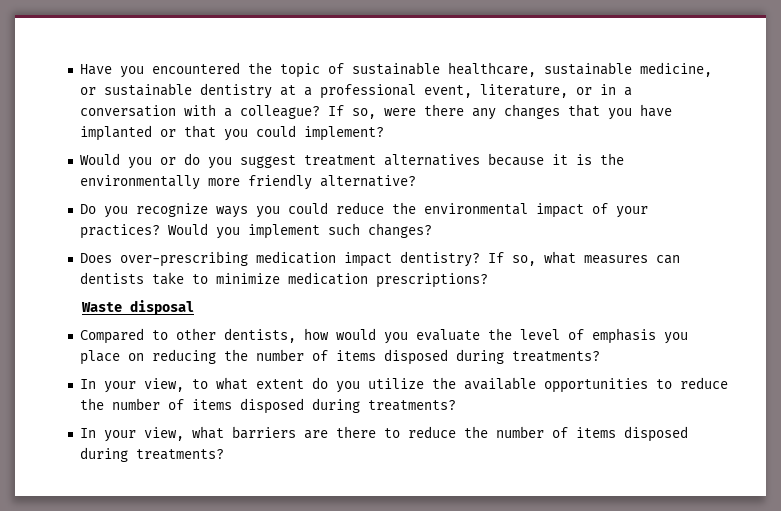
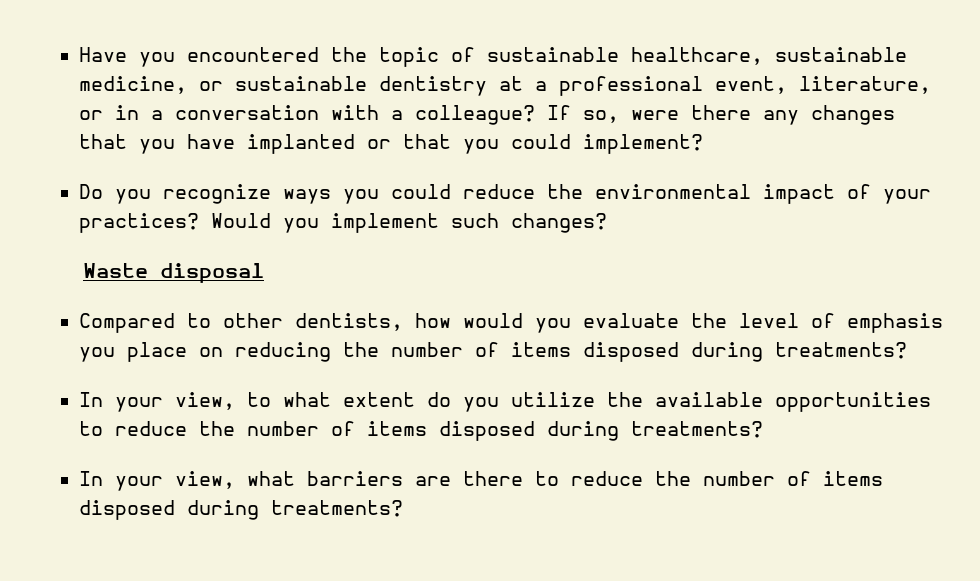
- Would you or do you suggest treatment alternatives because it is the environmentally more friendly alternative?
- Does over-prescribing medication impact dentistry? If so, what measures can dentists take to minimize medication prescriptions?

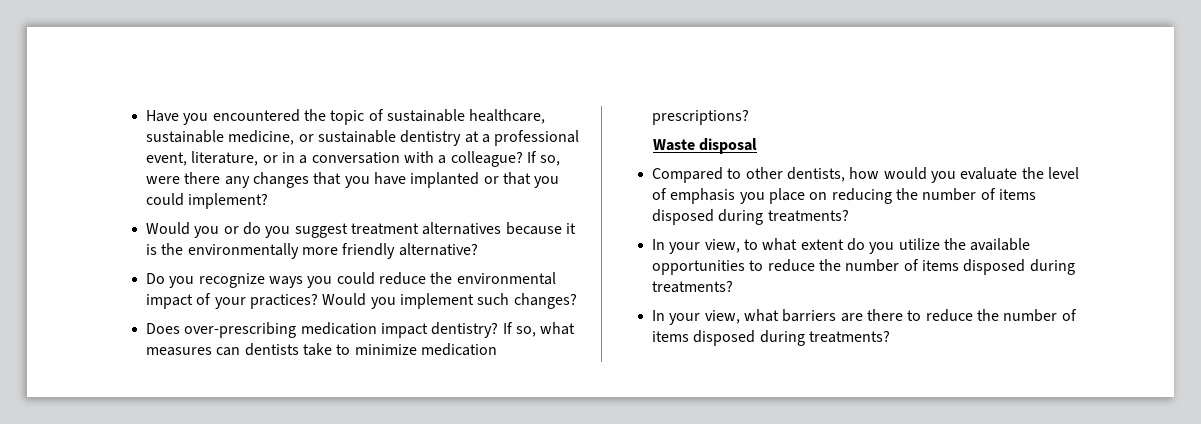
+ Would you or do you suggest treatment alternatives because it is the environmentally more friendly alternative?
+ Does over-prescribing medication impact dentistry? If so, what measures can dentists take to minimize medication prescriptions?

